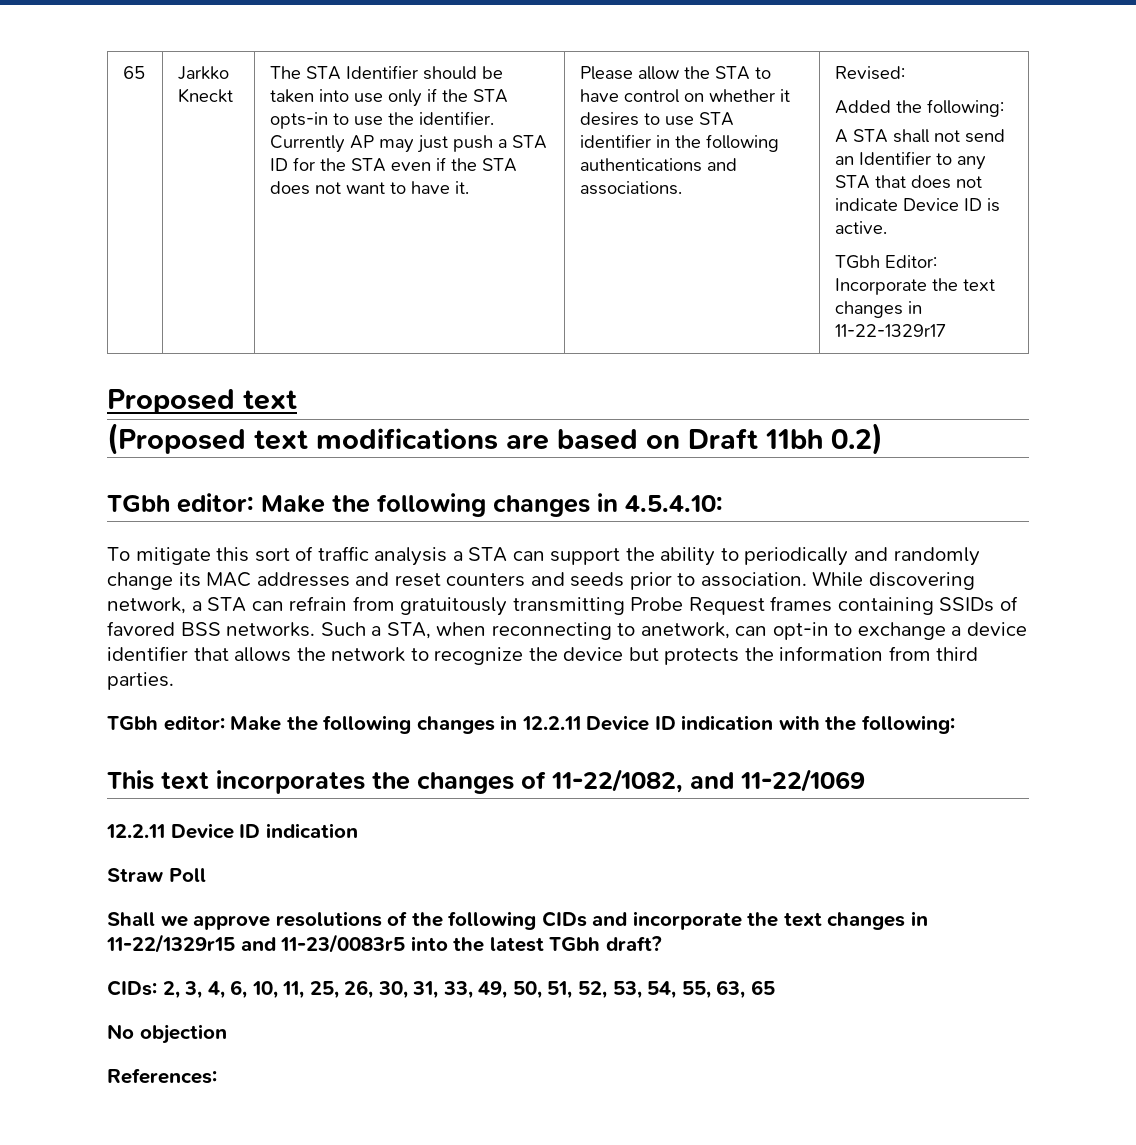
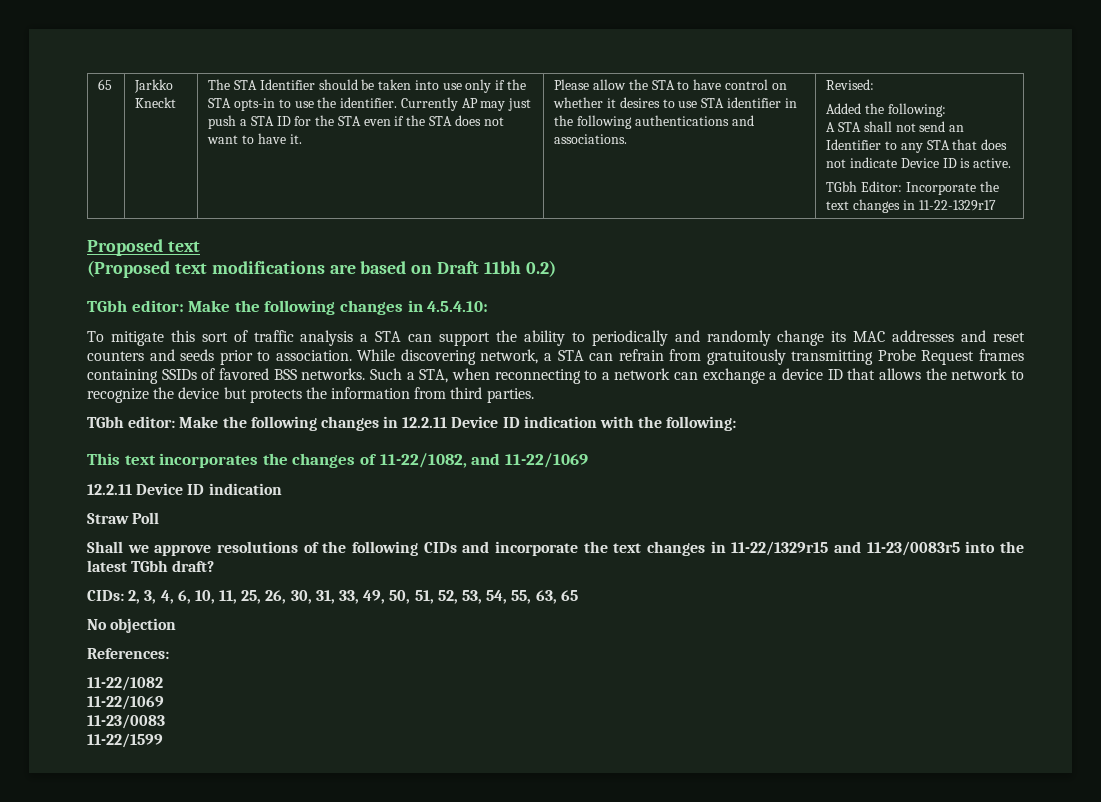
- Such a STA, when reconnecting to anetwork, can opt-in to exchange a device identifier that allows the network to recognize the device but protects the information from third parties.
+ Such a STA, when reconnecting to a network can exchange a device ID that allows the network to recognize the device but protects the information from third parties.
+ 11-22/1082
+ 11-22/1069
+ 11-23/0083
+ 11-22/1599

